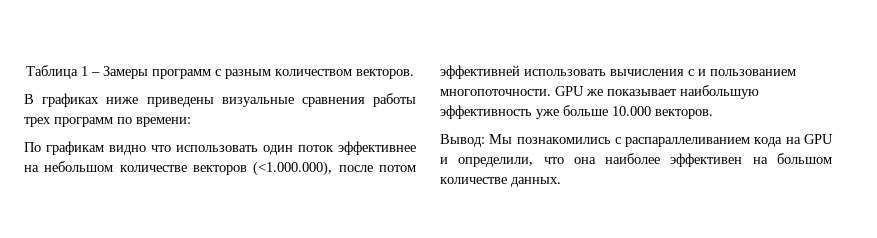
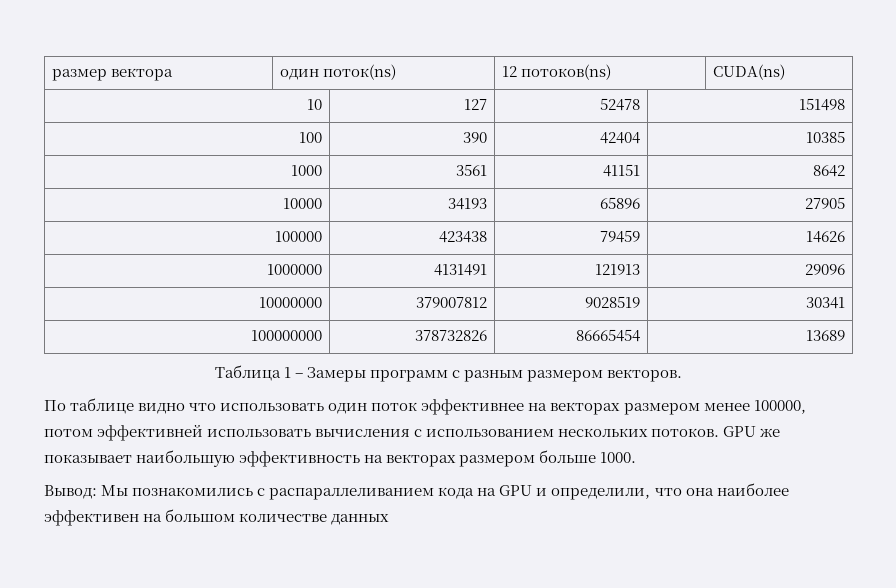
+ размер вектора | один поток(ns) | 12 потоков(ns) | CUDA(ns)
+ 10 | 127 | 52478 | 151498
+ 100 | 390 | 42404 | 10385
+ 1000 | 3561 | 41151 | 8642
+ 10000 | 34193 | 65896 | 27905
+ 100000 | 423438 | 79459 | 14626
+ 1000000 | 4131491 | 121913 | 29096
+ 10000000 | 379007812 | 9028519 | 30341
+ 100000000 | 378732826 | 86665454 | 13689
- Таблица 1 – Замеры программ с разным количеством векторов.
- В графиках ниже приведены визуальные сравнения работы трех программ по времени:
+ Таблица 1 – Замеры программ с разным размером векторов.
- По графикам видно что использовать один поток эффективнее на небольшом количестве векторов (<1.000.000), после потом эффективней использовать вычисления с и пользованием многопоточности.
+ По таблице видно что использовать один поток эффективнее на векторах размером менее 100000, потом эффективней использовать вычисления с использованием нескольких потоков.
- GPU же показывает наибольшую эффективность уже больше 10.000 векторов.
+ GPU же показывает наибольшую эффективность на векторах размером больше 1000.
- Вывод: Мы познакомились с распараллеливанием кода на GPU и определили, что она наиболее эффективен на большом количестве данных.
+ Вывод: Мы познакомились с распараллеливанием кода на GPU и определили, что она наиболее эффективен на большом количестве данных

